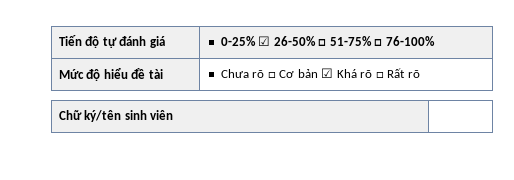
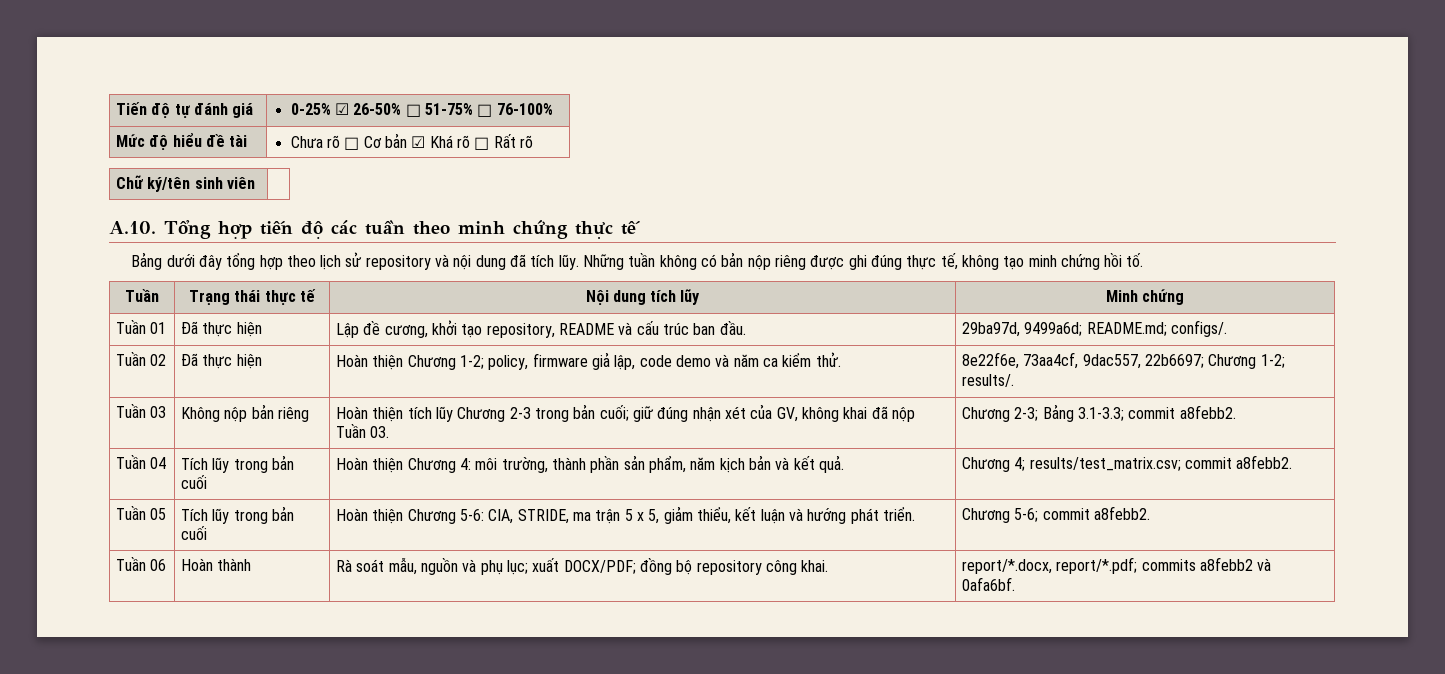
+ A.10. Tổng hợp tiến độ các tuần theo minh chứng thực tế
+ Bảng dưới đây tổng hợp theo lịch sử repository và nội dung đã tích lũy. Những tuần không có bản nộp riêng được ghi đúng thực tế, không tạo minh chứng hồi tố.
+ Tuần | Trạng thái thực tế | Nội dung tích lũy | Minh chứng
+ Tuần 01 | Đã thực hiện | Lập đề cương, khởi tạo repository, README và cấu trúc ban đầu. | 29ba97d, 9499a6d; README.md; configs/.
+ Tuần 02 | Đã thực hiện | Hoàn thiện Chương 1-2; policy, firmware giả lập, code demo và năm ca kiểm thử. | 8e22f6e, 73aa4cf, 9dac557, 22b6697; Chương 1-2; results/.
+ Tuần 03 | Không nộp bản riêng | Hoàn thiện tích lũy Chương 2-3 trong bản cuối; giữ đúng nhận xét của GV, không khai đã nộp Tuần 03. | Chương 2-3; Bảng 3.1-3.3; commit a8febb2.
+ Tuần 04 | Tích lũy trong bản cuối | Hoàn thiện Chương 4: môi trường, thành phần sản phẩm, năm kịch bản và kết quả. | Chương 4; results/test_matrix.csv; commit a8febb2.
+ Tuần 05 | Tích lũy trong bản cuối | Hoàn thiện Chương 5-6: CIA, STRIDE, ma trận 5 x 5, giảm thiểu, kết luận và hướng phát triển. | Chương 5-6; commit a8febb2.
+ Tuần 06 | Hoàn thành | Rà soát mẫu, nguồn và phụ lục; xuất DOCX/PDF; đồng bộ repository công khai. | report/*.docx, report/*.pdf; commits a8febb2 và 0afa6bf.

